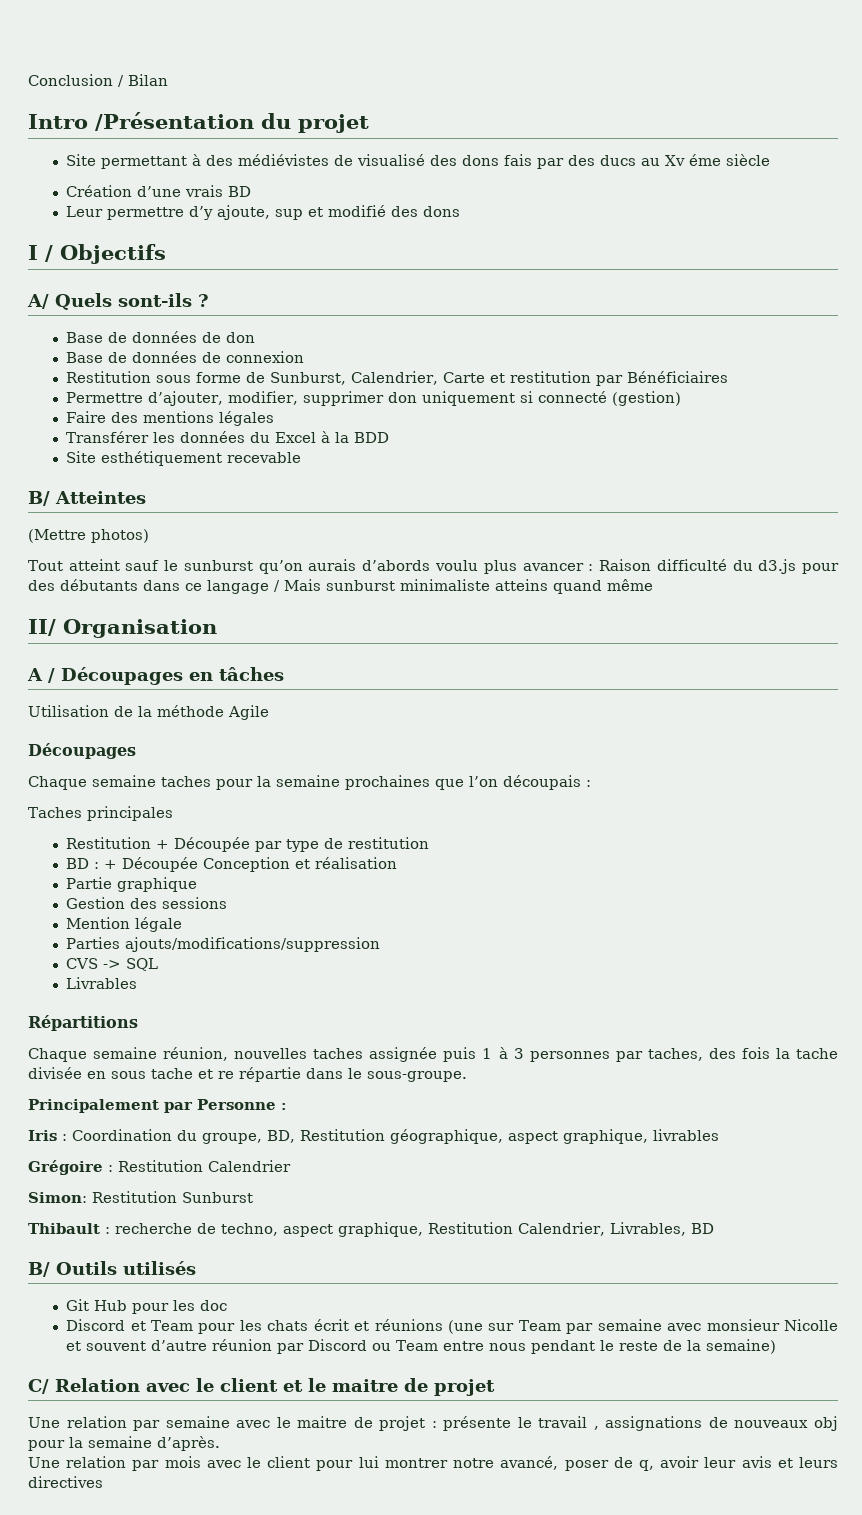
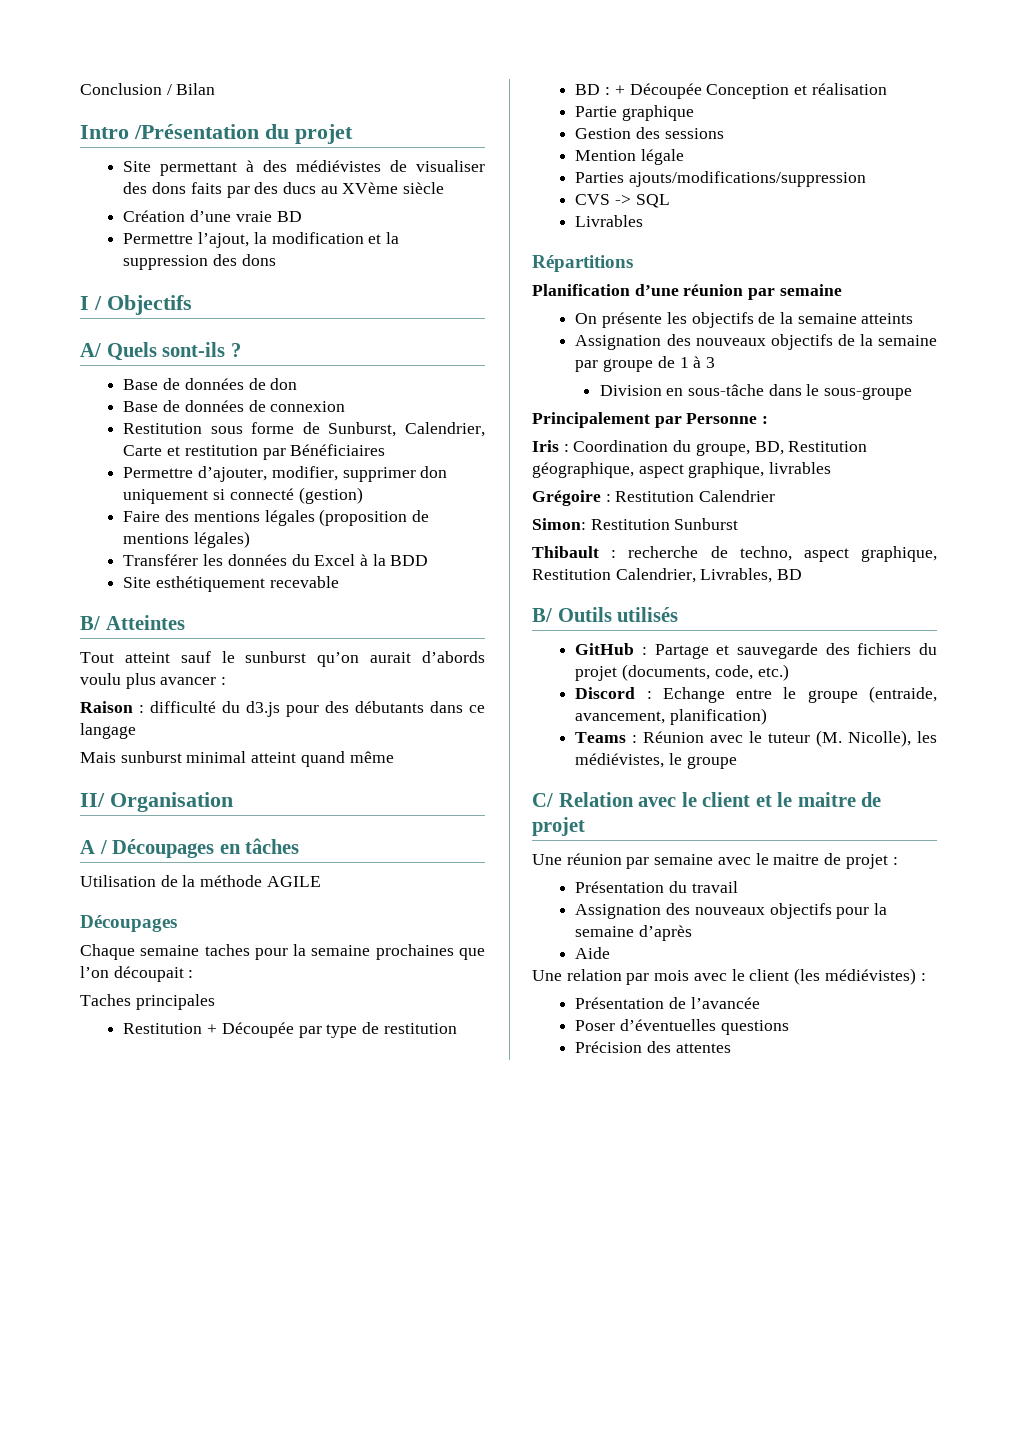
- Site permettant à des médiévistes de visualisé des dons fais par des ducs au Xv éme siècle
+ Site permettant à des médiévistes de visualiser des dons faits par des ducs au XVème siècle
- Création d’une vrais BD
- Leur permettre d’y ajoute, sup et modifié des dons
+ Création d’une vraie BD
+ Permettre l’ajout, la modification et la suppression des dons
- Faire des mentions légales
+ Faire des mentions légales (proposition de mentions légales)
- (Mettre photos)
- Tout atteint sauf le sunburst qu’on aurais d’abords voulu plus avancer : Raison difficulté du d3.js pour des débutants dans ce langage / Mais sunburst minimaliste atteins quand même
+ Tout atteint sauf le sunburst qu’on aurait d’abords voulu plus avancer :
+ Raison : difficulté du d3.js pour des débutants dans ce langage
+ Mais sunburst minimal atteint quand même
- Utilisation de la méthode Agile
+ Utilisation de la méthode AGILE
- Chaque semaine taches pour la semaine prochaines que l’on découpais :
+ Chaque semaine taches pour la semaine prochaines que l’on découpait :
- Chaque semaine réunion, nouvelles taches assignée puis 1 à 3 personnes par taches, des fois la tache divisée en sous tache et re répartie dans le sous-groupe.
+ Planification d’une réunion par semaine
+ On présente les objectifs de la semaine atteints
+ Assignation des nouveaux objectifs de la semaine par groupe de 1 à 3
+ Division en sous-tâche dans le sous-groupe
- Git Hub pour les doc
- Discord et Team pour les chats écrit et réunions (une sur Team par semaine avec monsieur Nicolle et souvent d’autre réunion par Discord ou Team entre nous pendant le reste de la semaine)
+ GitHub : Partage et sauvegarde des fichiers du projet (documents, code, etc.)
+ Discord : Echange entre le groupe (entraide, avancement, planification)
+ Teams : Réunion avec le tuteur (M. Nicolle), les médiévistes, le groupe
- Une relation par semaine avec le maitre de projet : présente le travail , assignations de nouveaux obj pour la semaine d’après.
+ Une réunion par semaine avec le maitre de projet :
+ Présentation du travail
+ Assignation des nouveaux objectifs pour la semaine d’après
+ Aide
- Une relation par mois avec le client pour lui montrer notre avancé, poser de q, avoir leur avis et leurs directives
+ Une relation par mois avec le client (les médiévistes) :
+ Présentation de l’avancée
+ Poser d’éventuelles questions
+ Précision des attentes

